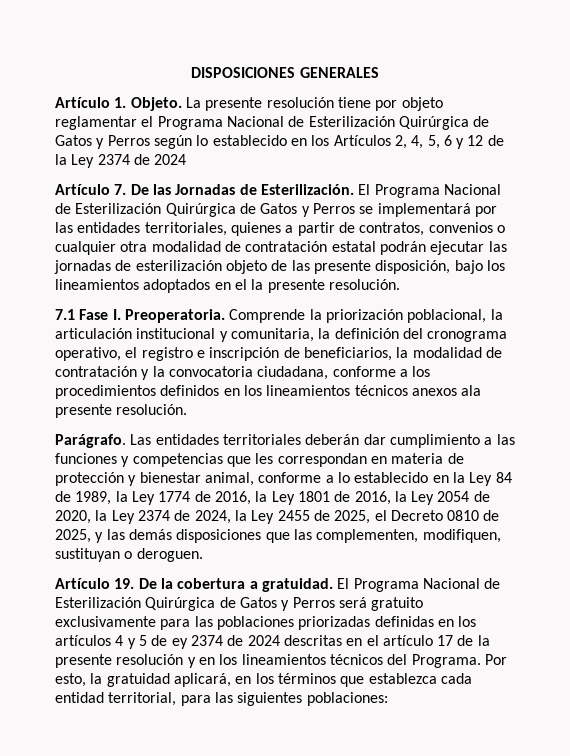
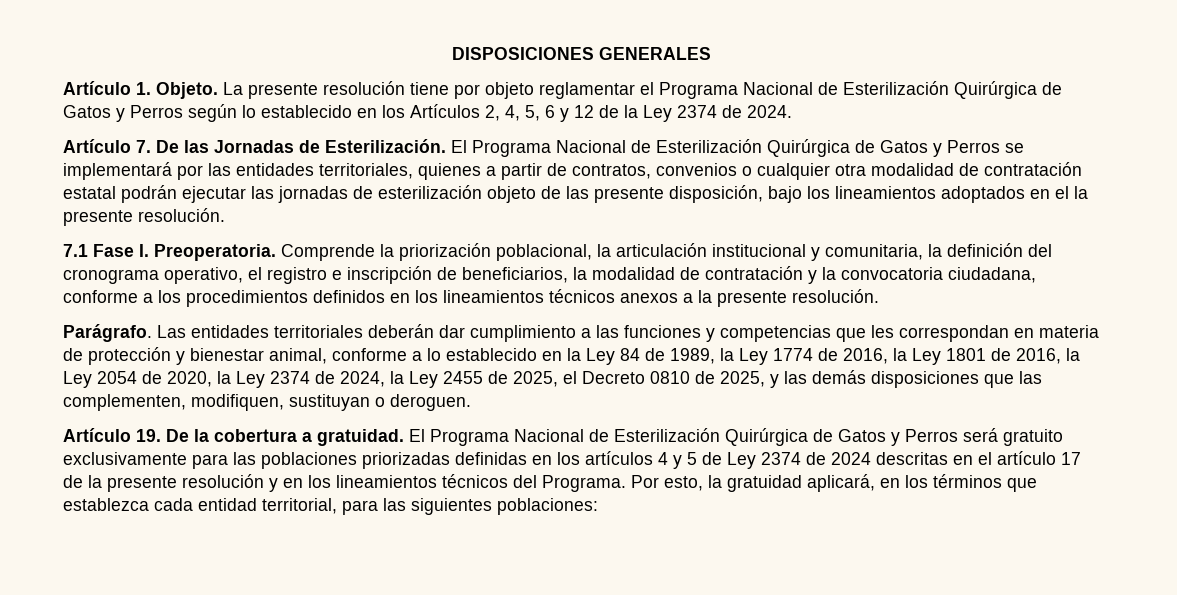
- La presente resolución tiene por objeto reglamentar el Programa Nacional de Esterilización Quirúrgica de Gatos y Perros según lo establecido en los Artículos 2, 4, 5, 6 y 12 de la Ley 2374 de 2024
+ La presente resolución tiene por objeto reglamentar el Programa Nacional de Esterilización Quirúrgica de Gatos y Perros según lo establecido en los Artículos 2, 4, 5, 6 y 12 de la Ley 2374 de 2024.
- Comprende la priorización poblacional, la articulación institucional y comunitaria, la definición del cronograma operativo, el registro e inscripción de beneficiarios, la modalidad de contratación y la convocatoria ciudadana, conforme a los procedimientos definidos en los lineamientos técnicos anexos ala presente resolución.
+ Comprende la priorización poblacional, la articulación institucional y comunitaria, la definición del cronograma operativo, el registro e inscripción de beneficiarios, la modalidad de contratación y la convocatoria ciudadana, conforme a los procedimientos definidos en los lineamientos técnicos anexos a la presente resolución.
- El Programa Nacional de Esterilización Quirúrgica de Gatos y Perros será gratuito exclusivamente para las poblaciones priorizadas definidas en los artículos 4 y 5 de ey 2374 de 2024 descritas en el artículo 17 de la presente resolución y en los lineamientos técnicos del Programa.
+ El Programa Nacional de Esterilización Quirúrgica de Gatos y Perros será gratuito exclusivamente para las poblaciones priorizadas definidas en los artículos 4 y 5 de Ley 2374 de 2024 descritas en el artículo 17 de la presente resolución y en los lineamientos técnicos del Programa.

